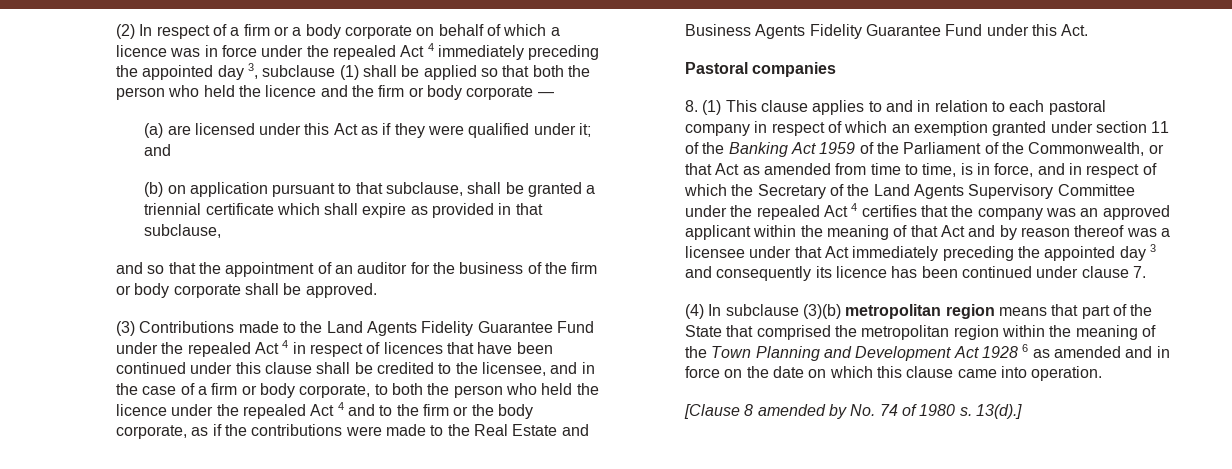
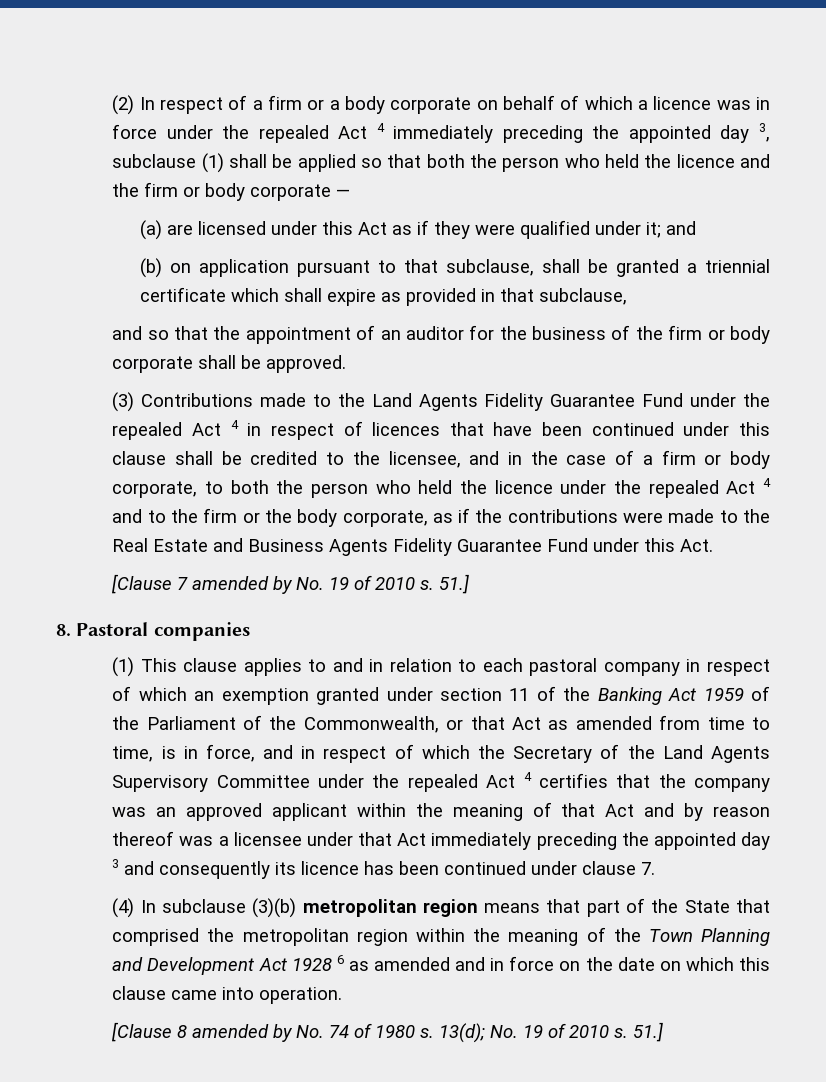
- Pastoral companies
+ [Clause 7 amended by No. 19 of 2010 s. 51.]
+ 8. Pastoral companies
- 8. (1) This clause applies to and in relation to each pastoral company in respect of which an exemption granted under section 11 of the Banking Act 1959 of the Parliament of the Commonwealth, or that Act as amended from time to time, is in force, and in respect of which the Secretary of the Land Agents Supervisory Committee under the repealed Act 4 certifies that the company was an approved applicant within the meaning of that Act and by reason thereof was a licensee under that Act immediately preceding the appointed day 3 and consequently its licence has been continued under clause 7.
+ (1) This clause applies to and in relation to each pastoral company in respect of which an exemption granted under section 11 of the Banking Act 1959 of the Parliament of the Commonwealth, or that Act as amended from time to time, is in force, and in respect of which the Secretary of the Land Agents Supervisory Committee under the repealed Act 4 certifies that the company was an approved applicant within the meaning of that Act and by reason thereof was a licensee under that Act immediately preceding the appointed day 3 and consequently its licence has been continued under clause 7.
- 13(d).]
+ 13(d); No. 19 of 2010 s. 51.]

